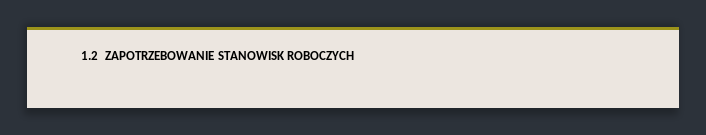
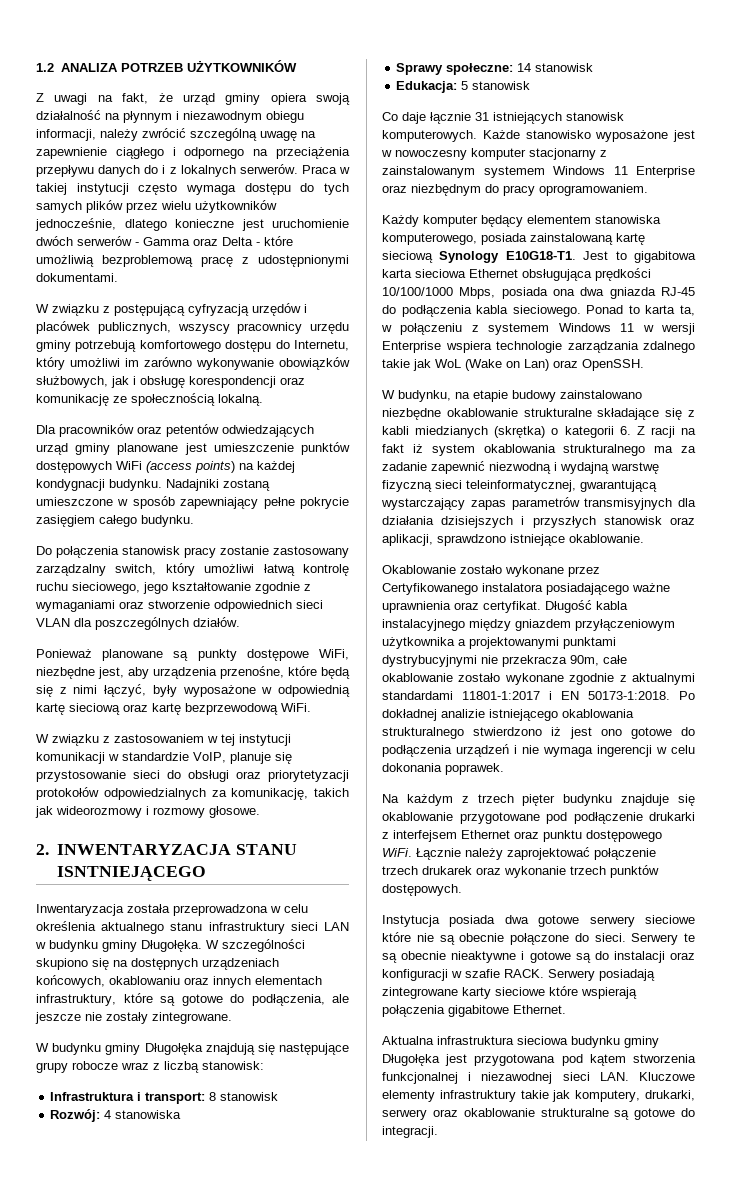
- 1.2 ZAPOTRZEBOWANIE STANOWISK ROBOCZYCH
+ 1.2 ANALIZA POTRZEB UŻYTKOWNIKÓW
+ Z uwagi na fakt, że urząd gminy opiera swoją działalność na płynnym i niezawodnym obiegu informacji, należy zwrócić szczególną uwagę na zapewnienie ciągłego i odpornego na przeciążenia przepływu danych do i z lokalnych serwerów. Praca w takiej instytucji często wymaga dostępu do tych samych plików przez wielu użytkowników jednocześnie, dlatego konieczne jest uruchomienie dwóch serwerów - Gamma oraz Delta - które umożliwią bezproblemową pracę z udostępnionymi dokumentami.
+ W związku z postępującą cyfryzacją urzędów i placówek publicznych, wszyscy pracownicy urzędu gminy potrzebują komfortowego dostępu do Internetu, który umożliwi im zarówno wykonywanie obowiązków służbowych, jak i obsługę korespondencji oraz komunikację ze społecznością lokalną.
+ Dla pracowników oraz petentów odwiedzających urząd gminy planowane jest umieszczenie punktów dostępowych WiFi (access points) na każdej kondygnacji budynku. Nadajniki zostaną umieszczone w sposób zapewniający pełne pokrycie zasięgiem całego budynku.
+ Do połączenia stanowisk pracy zostanie zastosowany zarządzalny switch, który umożliwi łatwą kontrolę ruchu sieciowego, jego kształtowanie zgodnie z wymaganiami oraz stworzenie odpowiednich sieci VLAN dla poszczególnych działów.
+ Ponieważ planowane są punkty dostępowe WiFi, niezbędne jest, aby urządzenia przenośne, które będą się z nimi łączyć, były wyposażone w odpowiednią kartę sieciową oraz kartę bezprzewodową WiFi.
+ W związku z zastosowaniem w tej instytucji komunikacji w standardzie VoIP, planuje się przystosowanie sieci do obsługi oraz priorytetyzacji protokołów odpowiedzialnych za komunikację, takich jak wideorozmowy i rozmowy głosowe.
+ 2. INWENTARYZACJA STANU ISNTNIEJĄCEGO
+ Inwentaryzacja została przeprowadzona w celu określenia aktualnego stanu infrastruktury sieci LAN w budynku gminy Długołęka. W szczególności skupiono się na dostępnych urządzeniach końcowych, okablowaniu oraz innych elementach infrastruktury, które są gotowe do podłączenia, ale jeszcze nie zostały zintegrowane.
+ W budynku gminy Długołęka znajdują się następujące grupy robocze wraz z liczbą stanowisk:
+ Infrastruktura i transport: 8 stanowisk
+ Rozwój: 4 stanowiska
+ Sprawy społeczne: 14 stanowisk
+ Edukacja: 5 stanowisk
+ Co daje łącznie 31 istniejących stanowisk komputerowych. Każde stanowisko wyposażone jest w nowoczesny komputer stacjonarny z zainstalowanym systemem Windows 11 Enterprise oraz niezbędnym do pracy oprogramowaniem.
+ Każdy komputer będący elementem stanowiska komputerowego, posiada zainstalowaną kartę sieciową Synology E10G18-T1. Jest to gigabitowa karta sieciowa Ethernet obsługująca prędkości 10/100/1000 Mbps, posiada ona dwa gniazda RJ-45 do podłączenia kabla sieciowego. Ponad to karta ta, w połączeniu z systemem Windows 11 w wersji Enterprise wspiera technologie zarządzania zdalnego takie jak WoL (Wake on Lan) oraz OpenSSH.
+ W budynku, na etapie budowy zainstalowano niezbędne okablowanie strukturalne składające się z kabli miedzianych (skrętka) o kategorii 6. Z racji na fakt iż system okablowania strukturalnego ma za zadanie zapewnić niezwodną i wydajną warstwę fizyczną sieci teleinformatycznej, gwarantującą wystarczający zapas parametrów transmisyjnych dla działania dzisiejszych i przyszłych stanowisk oraz aplikacji, sprawdzono istniejące okablowanie.
+ Okablowanie zostało wykonane przez Certyfikowanego instalatora posiadającego ważne uprawnienia oraz certyfikat. Długość kabla instalacyjnego między gniazdem przyłączeniowym użytkownika a projektowanymi punktami dystrybucyjnymi nie przekracza 90m, całe okablowanie zostało wykonane zgodnie z aktualnymi standardami 11801-1:2017 i EN 50173-1:2018. Po dokładnej analizie istniejącego okablowania strukturalnego stwierdzono iż jest ono gotowe do podłączenia urządzeń i nie wymaga ingerencji w celu dokonania poprawek.
+ Na każdym z trzech pięter budynku znajduje się okablowanie przygotowane pod podłączenie drukarki z interfejsem Ethernet oraz punktu dostępowego WiFi. Łącznie należy zaprojektować połączenie trzech drukarek oraz wykonanie trzech punktów dostępowych.
+ Instytucja posiada dwa gotowe serwery sieciowe które nie są obecnie połączone do sieci. Serwery te są obecnie nieaktywne i gotowe są do instalacji oraz konfiguracji w szafie RACK. Serwery posiadają zintegrowane karty sieciowe które wspierają połączenia gigabitowe Ethernet.
+ Aktualna infrastruktura sieciowa budynku gminy Długołęka jest przygotowana pod kątem stworzenia funkcjonalnej i niezawodnej sieci LAN. Kluczowe elementy infrastruktury takie jak komputery, drukarki, serwery oraz okablowanie strukturalne są gotowe do integracji.

